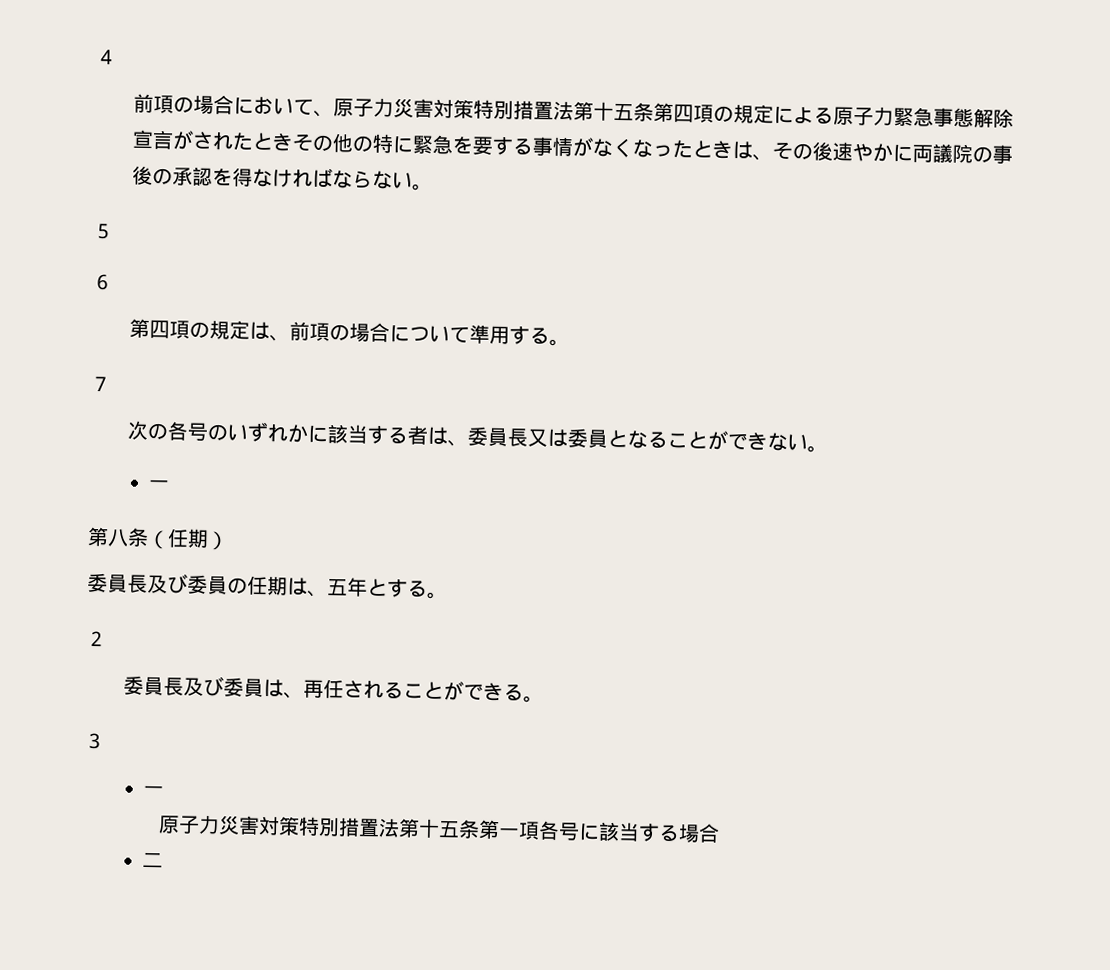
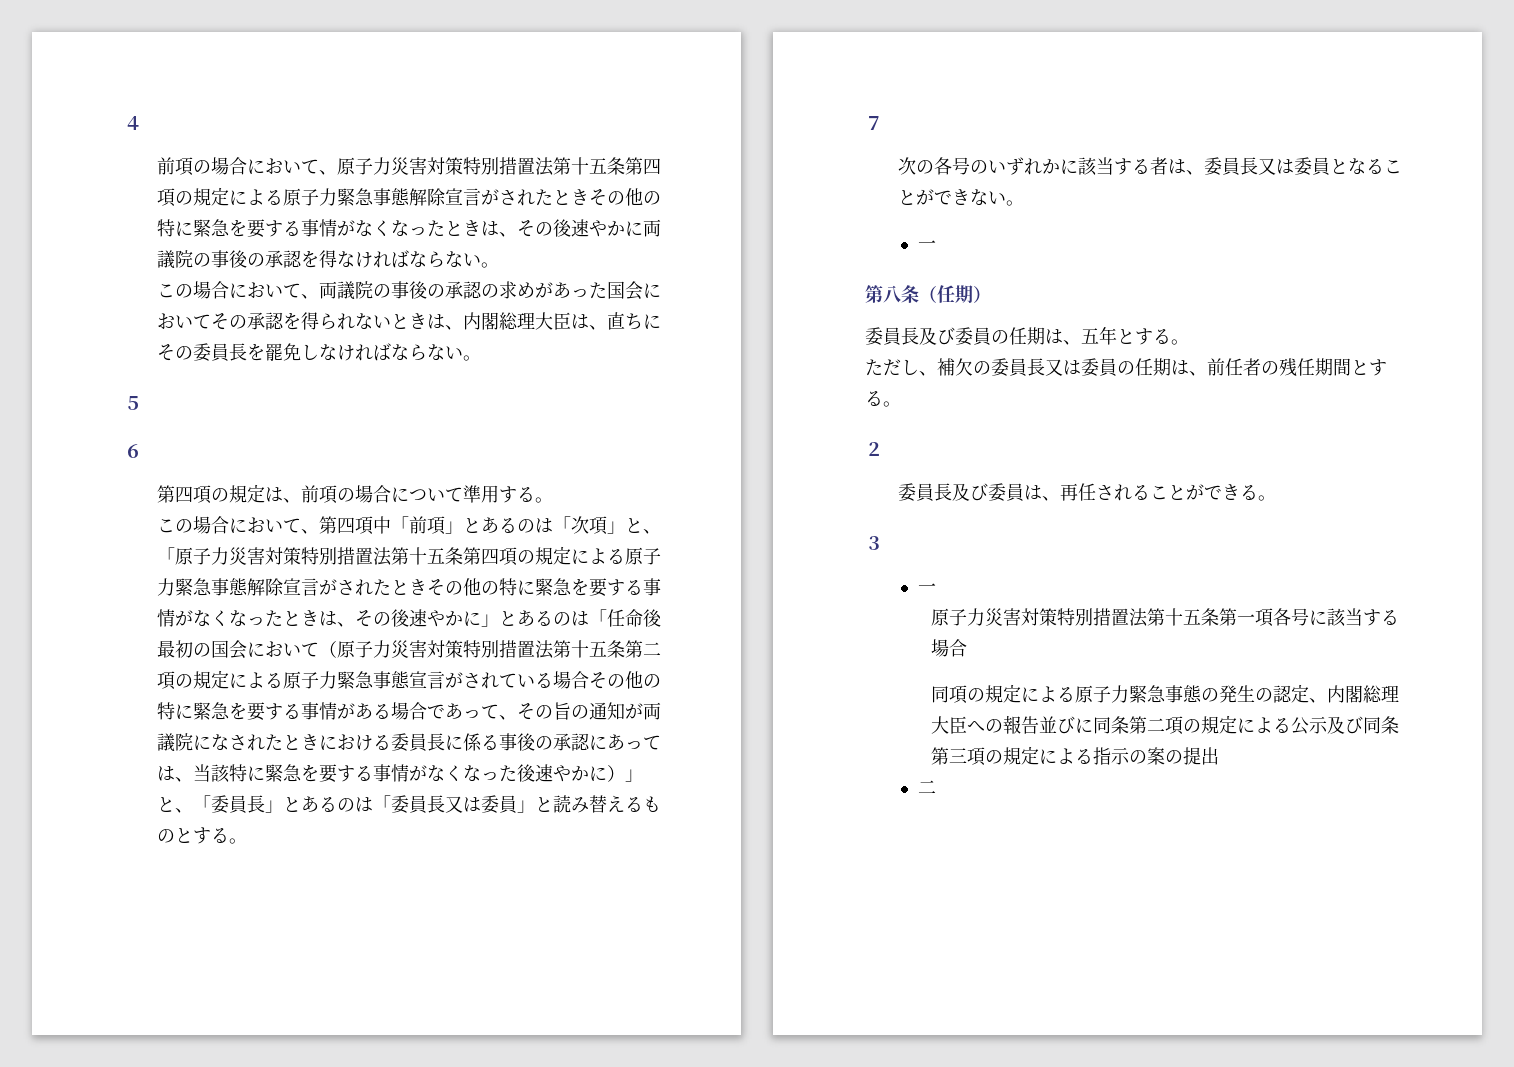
+ この場合において、両議院の事後の承認の求めがあった国会においてその承認を得られないときは、内閣総理大臣は、直ちにその委員長を罷免しなければならない。
+ この場合において、第四項中「前項」とあるのは「次項」と、「原子力災害対策特別措置法第十五条第四項の規定による原子力緊急事態解除宣言がされたときその他の特に緊急を要する事情がなくなったときは、その後速やかに」とあるのは「任命後最初の国会において（原子力災害対策特別措置法第十五条第二項の規定による原子力緊急事態宣言がされている場合その他の特に緊急を要する事情がある場合であって、その旨の通知が両議院になされたときにおける委員長に係る事後の承認にあっては、当該特に緊急を要する事情がなくなった後速やかに）」と、「委員長」とあるのは「委員長又は委員」と読み替えるものとする。
+ ただし、補欠の委員長又は委員の任期は、前任者の残任期間とする。
+ 同項の規定による原子力緊急事態の発生の認定、内閣総理大臣への報告並びに同条第二項の規定による公示及び同条第三項の規定による指示の案の提出

